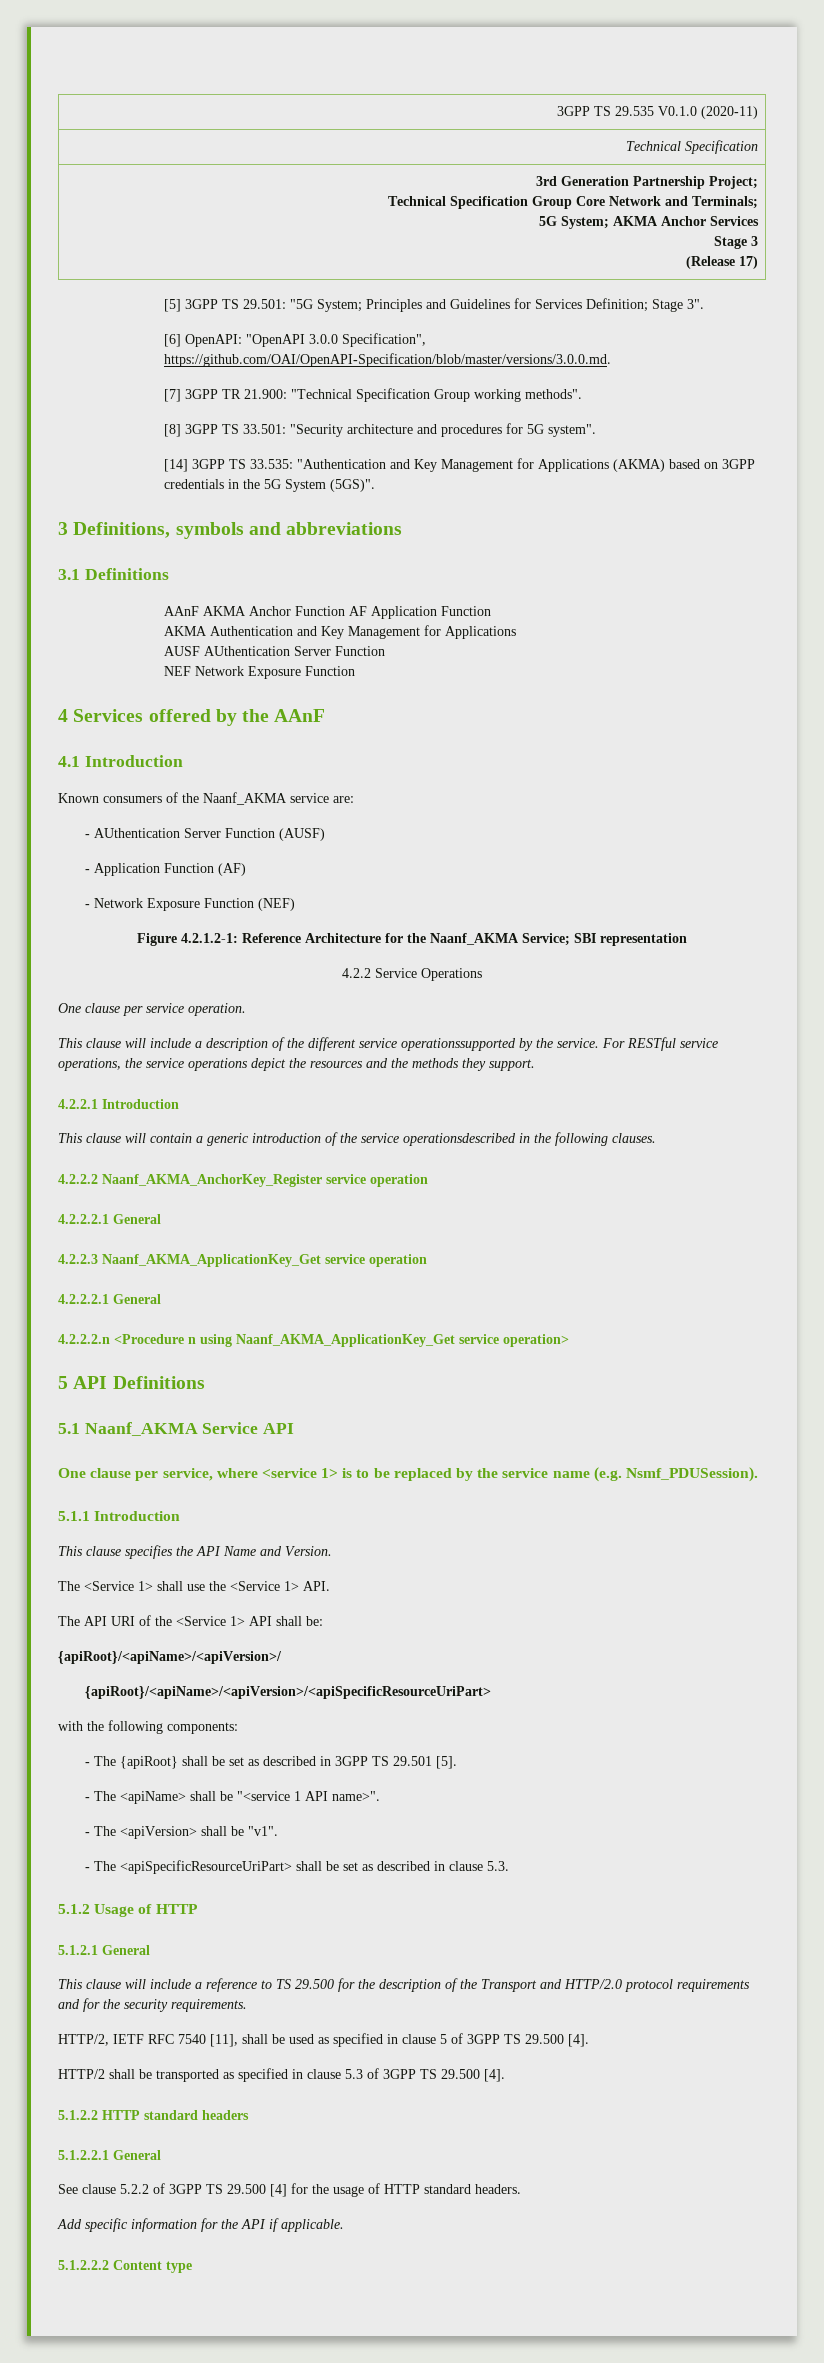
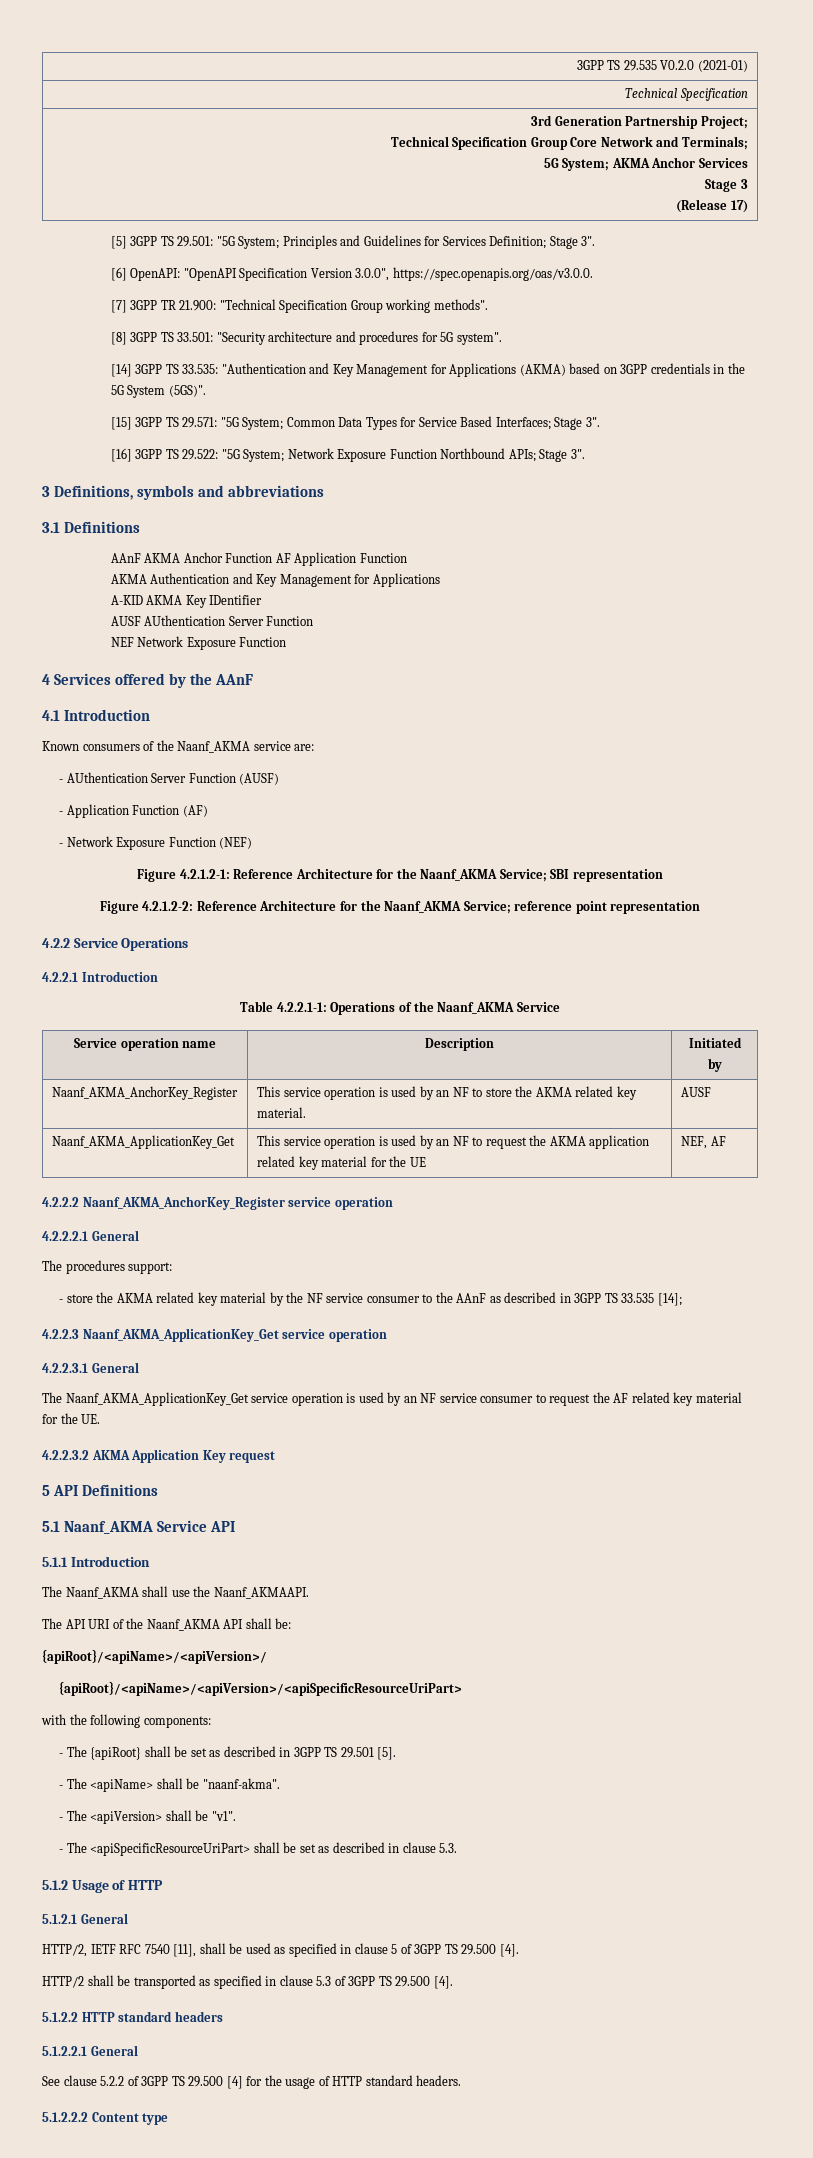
- 3GPP TS 29.535 V0.1.0 (2020-11)
+ 3GPP TS 29.535 V0.2.0 (2021-01)
- [6] OpenAPI: "OpenAPI 3.0.0 Specification", https://github.com/OAI/OpenAPI-Specification/blob/master/versions/3.0.0.md.
+ [6] OpenAPI: "OpenAPI Specification Version 3.0.0", https://spec.openapis.org/oas/v3.0.0.
+ [15] 3GPP TS 29.571: "5G System; Common Data Types for Service Based Interfaces; Stage 3".
+ [16] 3GPP TS 29.522: "5G System; Network Exposure Function Northbound APIs; Stage 3".
+ A-KID AKMA Key IDentifier
+ Figure 4.2.1.2-2: Reference Architecture for the Naanf_AKMA Service; reference point representation
  4.2.2 Service Operations
- One clause per service operation.
- This clause will include a description of the different service operationssupported by the service. For RESTful service operations, the service operations depict the resources and the methods they support.
  4.2.2.1 Introduction
- This clause will contain a generic introduction of the service operationsdescribed in the following clauses.
+ Table 4.2.2.1-1: Operations of the Naanf_AKMA Service
+ Service operation name | Description | Initiated by
+ Naanf_AKMA_AnchorKey_Register | This service operation is used by an NF to store the AKMA related key material. | AUSF
+ Naanf_AKMA_ApplicationKey_Get | This service operation is used by an NF to request the AKMA application related key material for the UE | NEF, AF
+ The procedures support:
+ - store the AKMA related key material by the NF service consumer to the AAnF as described in 3GPP TS 33.535 [14];
  4.2.2.3 Naanf_AKMA_ApplicationKey_Get service operation
- 4.2.2.2.1 General
- 4.2.2.2.n <Procedure n using Naanf_AKMA_ApplicationKey_Get service operation>
+ 4.2.2.3.1 General
+ The Naanf_AKMA_ApplicationKey_Get service operation is used by an NF service consumer to request the AF related key material for the UE.
+ 4.2.2.3.2 AKMA Application Key request
- One clause per service, where <service 1> is to be replaced by the service name (e.g. Nsmf_PDUSession).
  5.1.1 Introduction
- This clause specifies the API Name and Version.
- The <Service 1> shall use the <Service 1> API.
+ The Naanf_AKMA shall use the Naanf_AKMAAPI.
- The API URI of the <Service 1> API shall be:
+ The API URI of the Naanf_AKMA API shall be:
- - The <apiName> shall be "<service 1 API name>".
+ - The <apiName> shall be "naanf-akma".
- This clause will include a reference to TS 29.500 for the description of the Transport and HTTP/2.0 protocol requirements and for the security requirements.
- Add specific information for the API if applicable.

